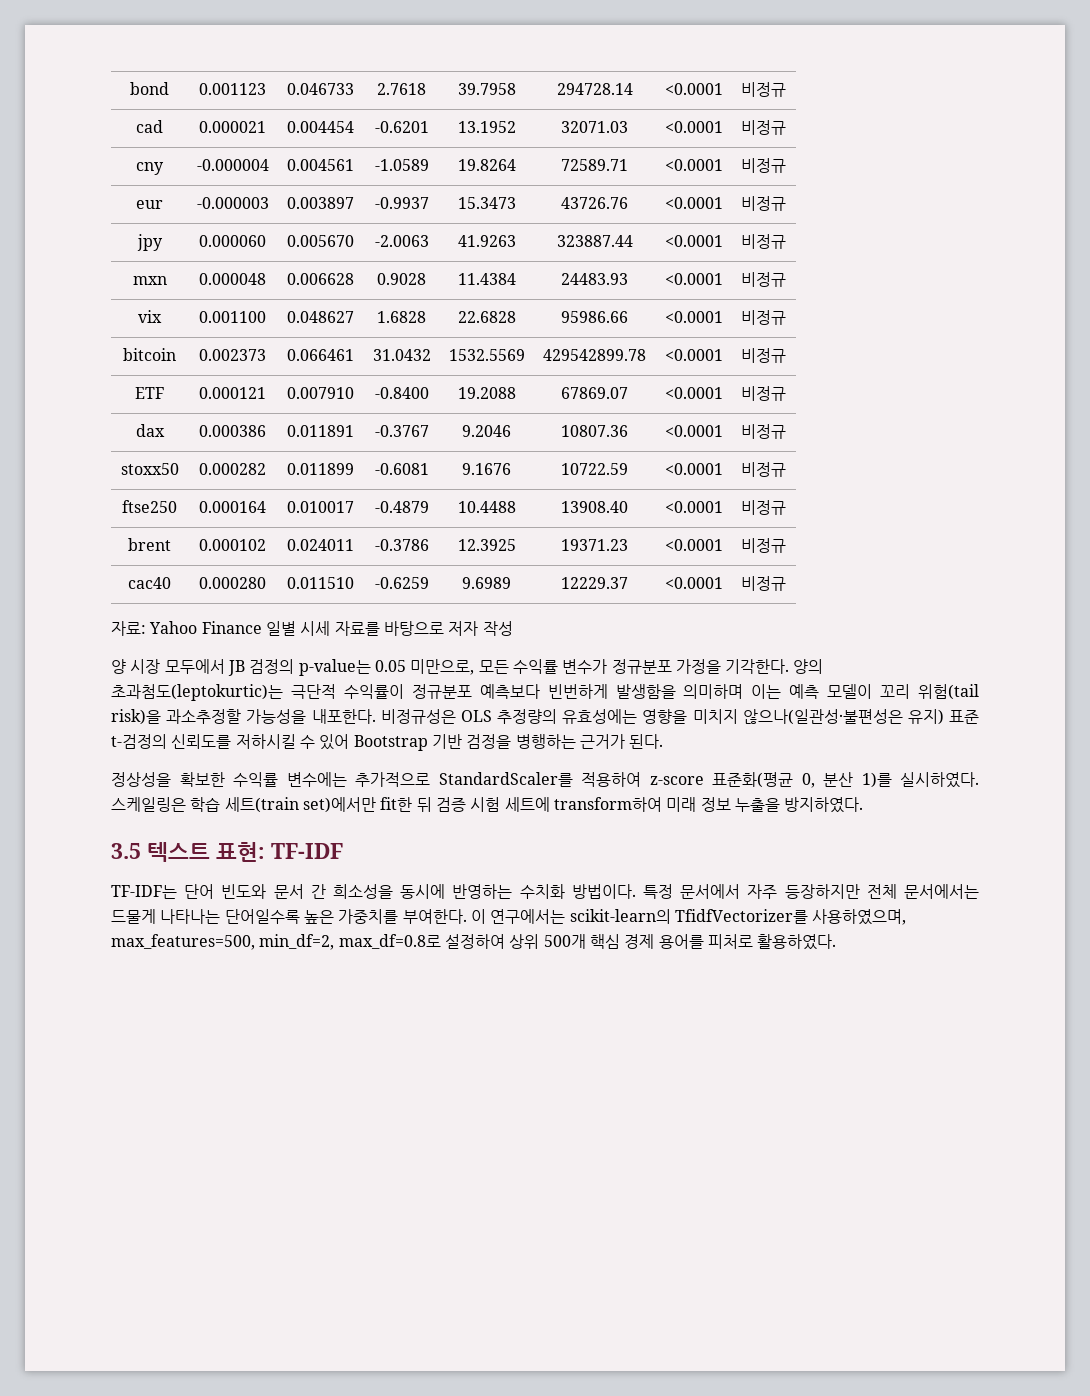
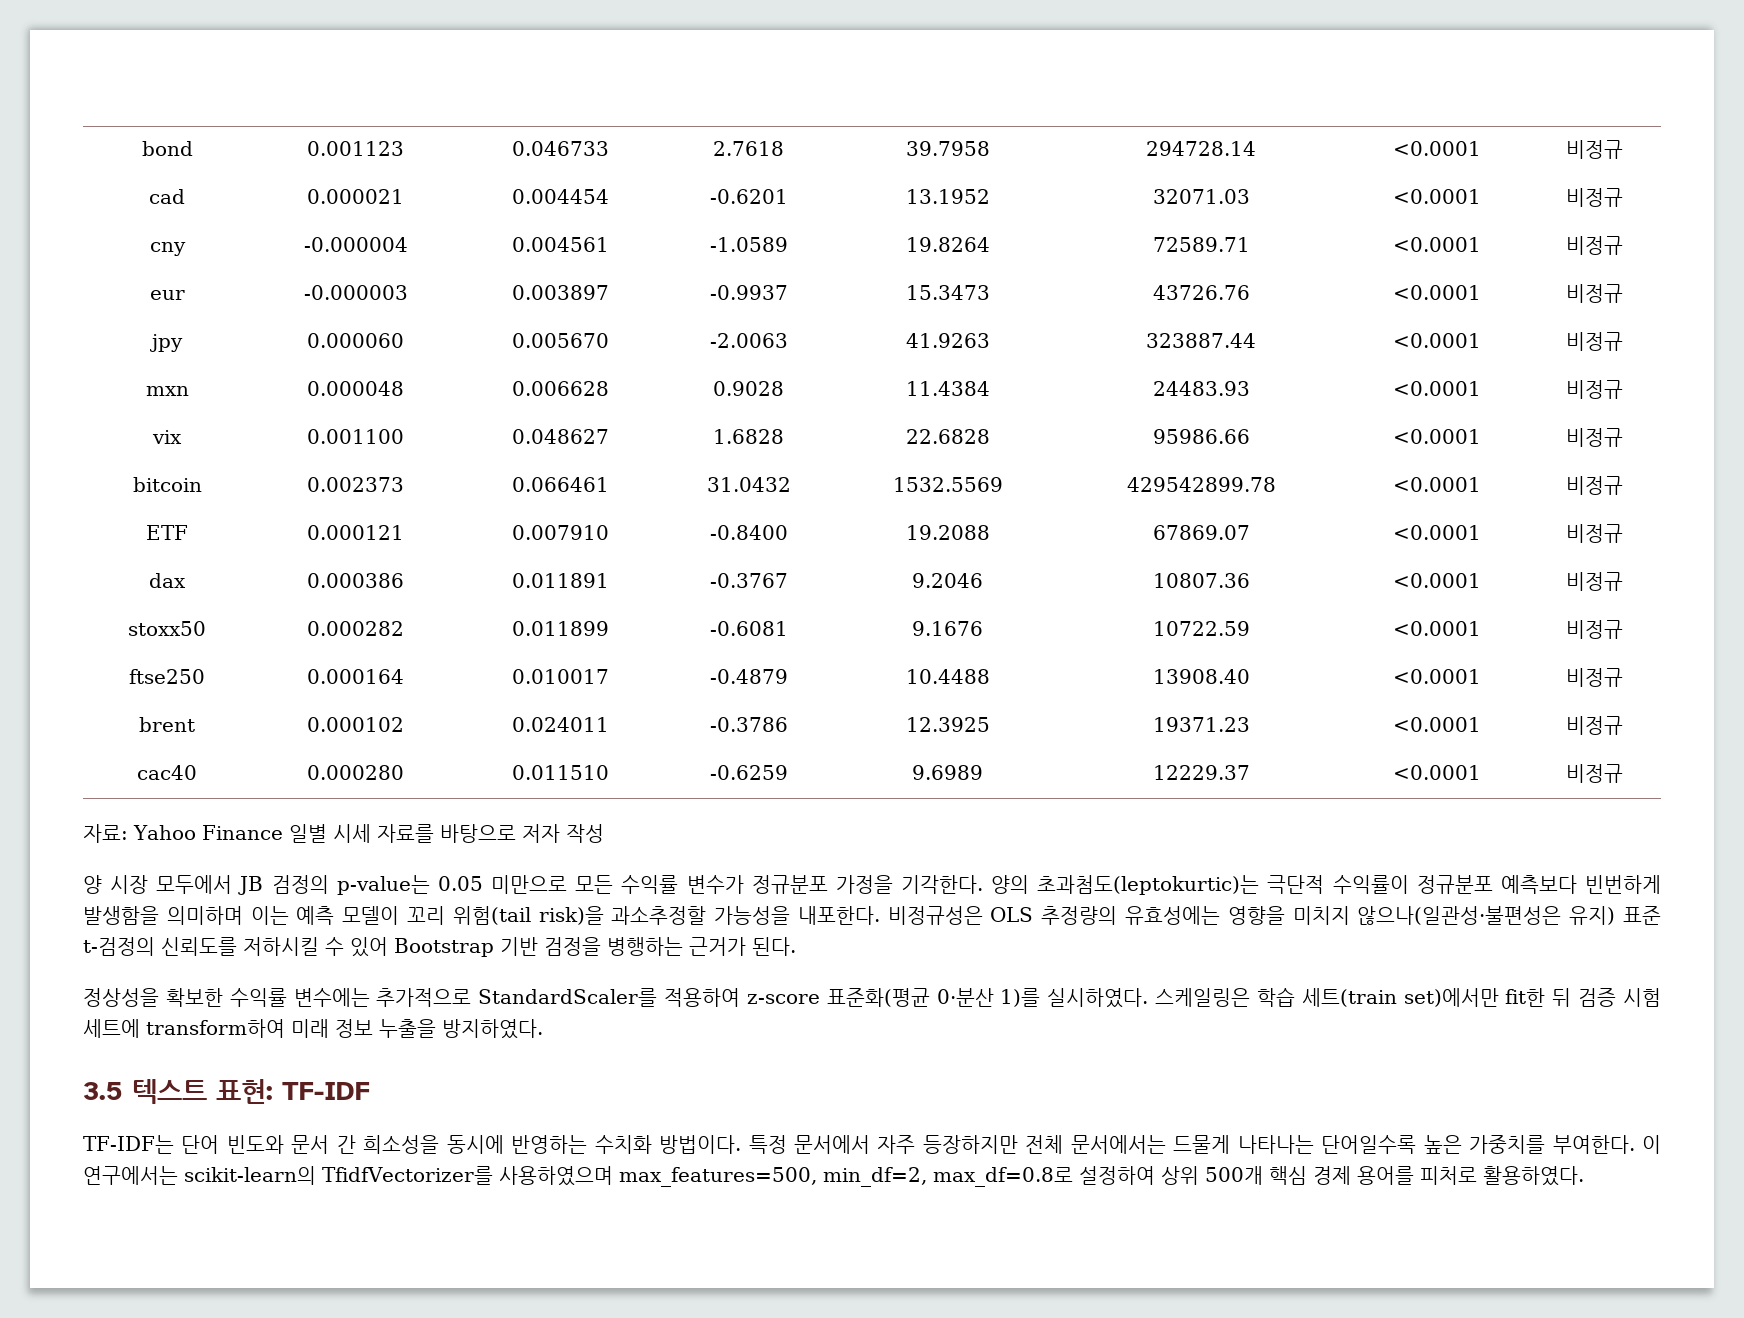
- 양 시장 모두에서 JB 검정의 p-value는 0.05 미만으로, 모든 수익률 변수가 정규분포 가정을 기각한다.
+ 양 시장 모두에서 JB 검정의 p-value는 0.05 미만으로 모든 수익률 변수가 정규분포 가정을 기각한다.
- 정상성을 확보한 수익률 변수에는 추가적으로 StandardScaler를 적용하여 z-score 표준화(평균 0, 분산 1)를 실시하였다.
+ 정상성을 확보한 수익률 변수에는 추가적으로 StandardScaler를 적용하여 z-score 표준화(평균 0·분산 1)를 실시하였다.
- 이 연구에서는 scikit-learn의 TfidfVectorizer를 사용하였으며, max_features=500, min_df=2, max_df=0.8로 설정하여 상위 500개 핵심 경제 용어를 피처로 활용하였다.
+ 이 연구에서는 scikit-learn의 TfidfVectorizer를 사용하였으며 max_features=500, min_df=2, max_df=0.8로 설정하여 상위 500개 핵심 경제 용어를 피처로 활용하였다.

